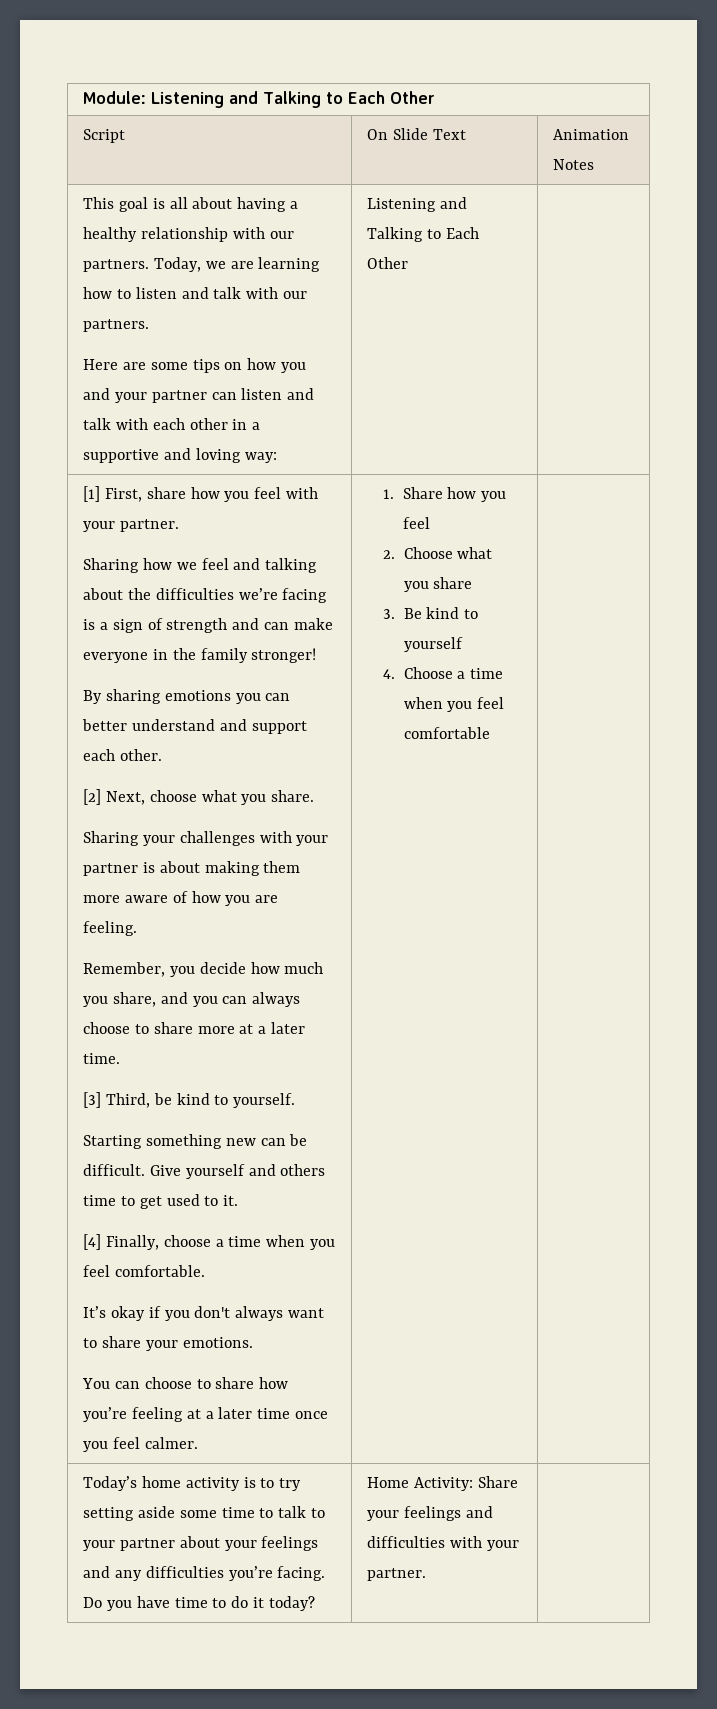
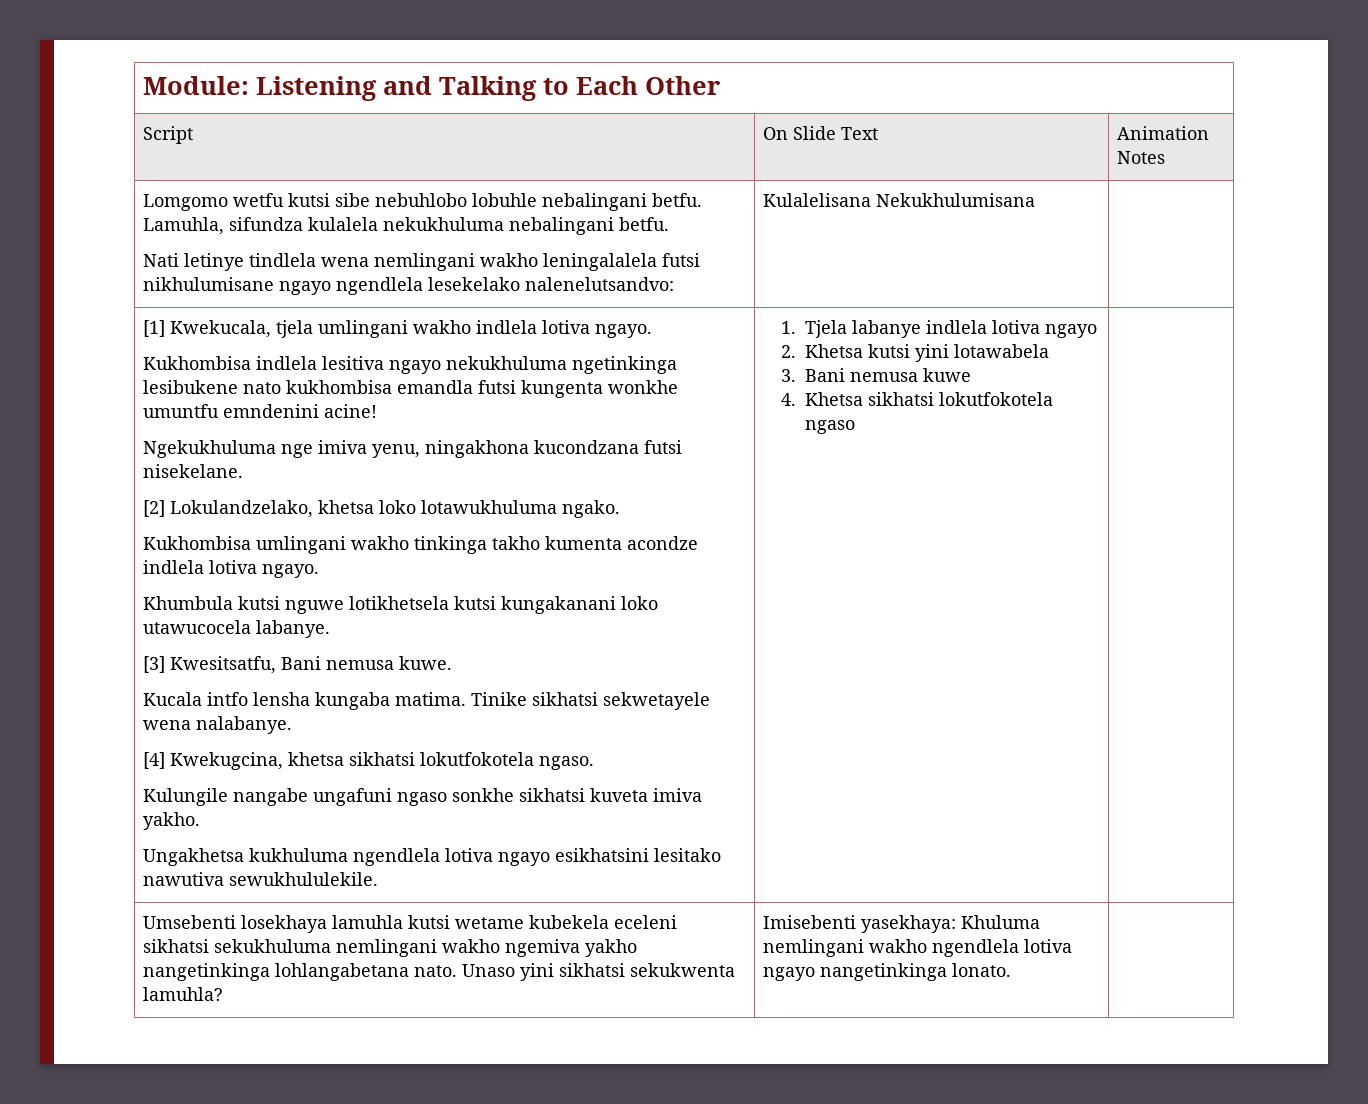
- This goal is all about having a healthy relationship with our partners. Today, we are learning how to listen and talk with our partners.
- Here are some tips on how you and your partner can listen and talk with each other in a supportive and loving way: | Listening and Talking to Each Other |
- [1] First, share how you feel with your partner.
- Sharing how we feel and talking about the difficulties we’re facing is a sign of strength and can make everyone in the family stronger!
- By sharing emotions you can better understand and support each other.
- [2] Next, choose what you share.
- Sharing your challenges with your partner is about making them more aware of how you are feeling.
- Remember, you decide how much you share, and you can always choose to share more at a later time.
- [3] Third, be kind to yourself.
- Starting something new can be difficult. Give yourself and others time to get used to it.
- [4] Finally, choose a time when you feel comfortable.
- It’s okay if you don't always want to share your emotions.
- You can choose to share how you’re feeling at a later time once you feel calmer. | 1. Share how you feel
- 2. Choose what you share
- 3. Be kind to yourself
- 4. Choose a time when you feel comfortable |
- Today’s home activity is to try setting aside some time to talk to your partner about your feelings and any difficulties you’re facing. Do you have time to do it today? | Home Activity: Share your feelings and difficulties with your partner.
+ Lomgomo wetfu kutsi sibe nebuhlobo lobuhle nebalingani betfu. Lamuhla, sifundza kulalela nekukhuluma nebalingani betfu.
+ Nati letinye tindlela wena nemlingani wakho leningalalela futsi nikhulumisane ngayo ngendlela lesekelako nalenelutsandvo: | Kulalelisana Nekukhulumisana |
+ [1] Kwekucala, tjela umlingani wakho indlela lotiva ngayo.
+ Kukhombisa indlela lesitiva ngayo nekukhuluma ngetinkinga lesibukene nato kukhombisa emandla futsi kungenta wonkhe umuntfu emndenini acine!
+ Ngekukhuluma nge imiva yenu, ningakhona kucondzana futsi nisekelane.
+ [2] Lokulandzelako, khetsa loko lotawukhuluma ngako.
+ Kukhombisa umlingani wakho tinkinga takho kumenta acondze indlela lotiva ngayo.
+ Khumbula kutsi nguwe lotikhetsela kutsi kungakanani loko utawucocela labanye.
+ [3] Kwesitsatfu, Bani nemusa kuwe.
+ Kucala intfo lensha kungaba matima. Tinike sikhatsi sekwetayele wena nalabanye.
+ [4] Kwekugcina, khetsa sikhatsi lokutfokotela ngaso.
+ Kulungile nangabe ungafuni ngaso sonkhe sikhatsi kuveta imiva yakho.
+ Ungakhetsa kukhuluma ngendlela lotiva ngayo esikhatsini lesitako nawutiva sewukhululekile. | 1. Tjela labanye indlela lotiva ngayo
+ 2. Khetsa kutsi yini lotawabela
+ 3. Bani nemusa kuwe
+ 4. Khetsa sikhatsi lokutfokotela ngaso |
+ Umsebenti losekhaya lamuhla kutsi wetame kubekela eceleni sikhatsi sekukhuluma nemlingani wakho ngemiva yakho nangetinkinga lohlangabetana nato. Unaso yini sikhatsi sekukwenta lamuhla? | Imisebenti yasekhaya: Khuluma nemlingani wakho ngendlela lotiva ngayo nangetinkinga lonato. |

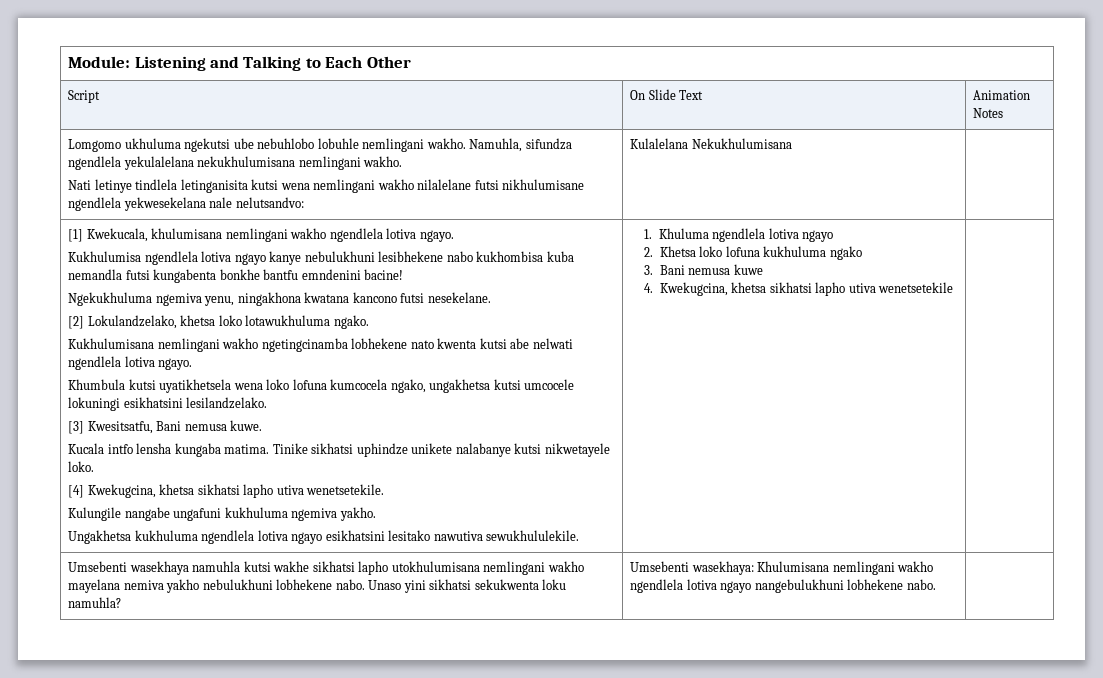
- Lomgomo wetfu kutsi sibe nebuhlobo lobuhle nebalingani betfu. Lamuhla, sifundza kulalela nekukhuluma nebalingani betfu.
- Nati letinye tindlela wena nemlingani wakho leningalalela futsi nikhulumisane ngayo ngendlela lesekelako nalenelutsandvo: | Kulalelisana Nekukhulumisana |
- [1] Kwekucala, tjela umlingani wakho indlela lotiva ngayo.
- Kukhombisa indlela lesitiva ngayo nekukhuluma ngetinkinga lesibukene nato kukhombisa emandla futsi kungenta wonkhe umuntfu emndenini acine!
- Ngekukhuluma nge imiva yenu, ningakhona kucondzana futsi nisekelane.
+ Lomgomo ukhuluma ngekutsi ube nebuhlobo lobuhle nemlingani wakho. Namuhla, sifundza ngendlela yekulalelana nekukhulumisana nemlingani wakho.
+ Nati letinye tindlela letinganisita kutsi wena nemlingani wakho nilalelane futsi nikhulumisane ngendlela yekwesekelana nale nelutsandvo: | Kulalelana Nekukhulumisana |
+ [1] Kwekucala, khulumisana nemlingani wakho ngendlela lotiva ngayo.
+ Kukhulumisa ngendlela lotiva ngayo kanye nebulukhuni lesibhekene nabo kukhombisa kuba nemandla futsi kungabenta bonkhe bantfu emndenini bacine!
+ Ngekukhuluma ngemiva yenu, ningakhona kwatana kancono futsi nesekelane.
- Kukhombisa umlingani wakho tinkinga takho kumenta acondze indlela lotiva ngayo.
- Khumbula kutsi nguwe lotikhetsela kutsi kungakanani loko utawucocela labanye.
+ Kukhulumisana nemlingani wakho ngetingcinamba lobhekene nato kwenta kutsi abe nelwati ngendlela lotiva ngayo.
+ Khumbula kutsi uyatikhetsela wena loko lofuna kumcocela ngako, ungakhetsa kutsi umcocele lokuningi esikhatsini lesilandzelako.
- Tinike sikhatsi sekwetayele wena nalabanye.
+ Tinike sikhatsi uphindze unikete nalabanye kutsi nikwetayele loko.
- [4] Kwekugcina, khetsa sikhatsi lokutfokotela ngaso.
+ [4] Kwekugcina, khetsa sikhatsi lapho utiva wenetsetekile.
- Kulungile nangabe ungafuni ngaso sonkhe sikhatsi kuveta imiva yakho.
+ Kulungile nangabe ungafuni kukhuluma ngemiva yakho.
- 1. Tjela labanye indlela lotiva ngayo
+ 1. Khuluma ngendlela lotiva ngayo
- 2. Khetsa kutsi yini lotawabela
+ 2. Khetsa loko lofuna kukhuluma ngako
- 4. Khetsa sikhatsi lokutfokotela ngaso |
- Umsebenti losekhaya lamuhla kutsi wetame kubekela eceleni sikhatsi sekukhuluma nemlingani wakho ngemiva yakho nangetinkinga lohlangabetana nato. Unaso yini sikhatsi sekukwenta lamuhla? | Imisebenti yasekhaya: Khuluma nemlingani wakho ngendlela lotiva ngayo nangetinkinga lonato. |
+ 4. Kwekugcina, khetsa sikhatsi lapho utiva wenetsetekile |
+ Umsebenti wasekhaya namuhla kutsi wakhe sikhatsi lapho utokhulumisana nemlingani wakho mayelana nemiva yakho nebulukhuni lobhekene nabo. Unaso yini sikhatsi sekukwenta loku namuhla? | Umsebenti wasekhaya: Khulumisana nemlingani wakho ngendlela lotiva ngayo nangebulukhuni lobhekene nabo. |

